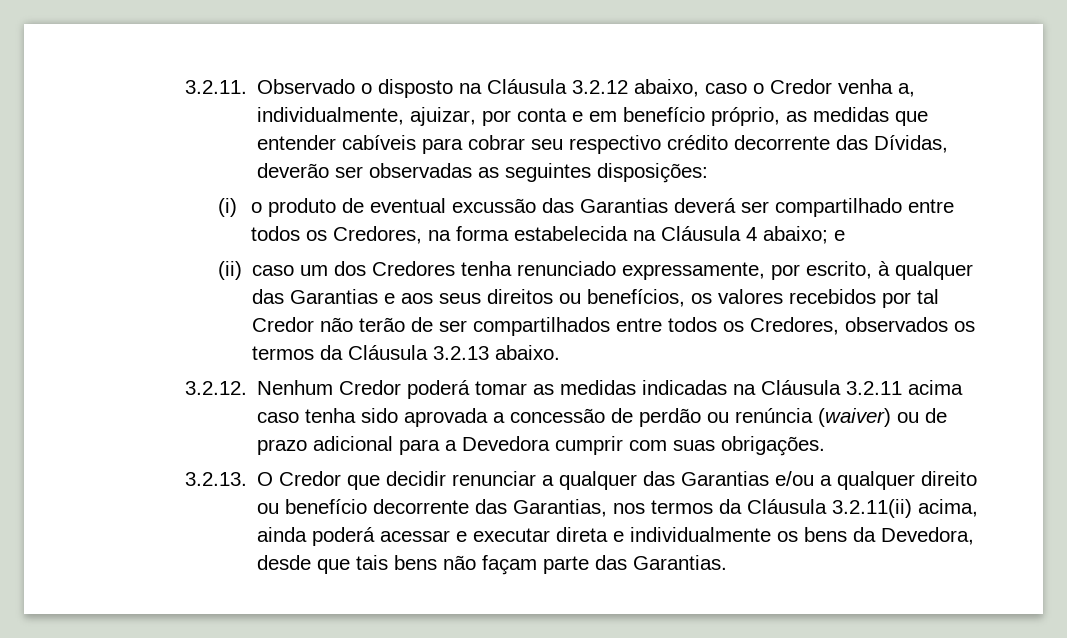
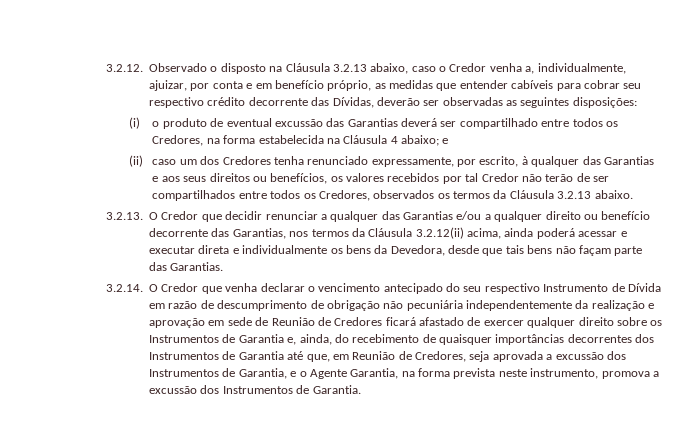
- 3.2.11. Observado o disposto na Cláusula 3.2.12 abaixo, caso o Credor venha a, individualmente, ajuizar, por conta e em benefício próprio, as medidas que entender cabíveis para cobrar seu respectivo crédito decorrente das Dívidas, deverão ser observadas as seguintes disposições:
+ 3.2.12. Observado o disposto na Cláusula 3.2.13 abaixo, caso o Credor venha a, individualmente, ajuizar, por conta e em benefício próprio, as medidas que entender cabíveis para cobrar seu respectivo crédito decorrente das Dívidas, deverão ser observadas as seguintes disposições:
- 3.2.12. Nenhum Credor poderá tomar as medidas indicadas na Cláusula 3.2.11 acima caso tenha sido aprovada a concessão de perdão ou renúncia (waiver) ou de prazo adicional para a Devedora cumprir com suas obrigações.
- 3.2.13. O Credor que decidir renunciar a qualquer das Garantias e/ou a qualquer direito ou benefício decorrente das Garantias, nos termos da Cláusula 3.2.11(ii) acima, ainda poderá acessar e executar direta e individualmente os bens da Devedora, desde que tais bens não façam parte das Garantias.
+ 3.2.13. O Credor que decidir renunciar a qualquer das Garantias e/ou a qualquer direito ou benefício decorrente das Garantias, nos termos da Cláusula 3.2.12(ii) acima, ainda poderá acessar e executar direta e individualmente os bens da Devedora, desde que tais bens não façam parte das Garantias.
+ 3.2.14. O Credor que venha declarar o vencimento antecipado do seu respectivo Instrumento de Dívida em razão de descumprimento de obrigação não pecuniária independentemente da realização e aprovação em sede de Reunião de Credores ficará afastado de exercer qualquer direito sobre os Instrumentos de Garantia e, ainda, do recebimento de quaisquer importâncias decorrentes dos Instrumentos de Garantia até que, em Reunião de Credores, seja aprovada a excussão dos Instrumentos de Garantia, e o Agente Garantia, na forma prevista neste instrumento, promova a excussão dos Instrumentos de Garantia.

